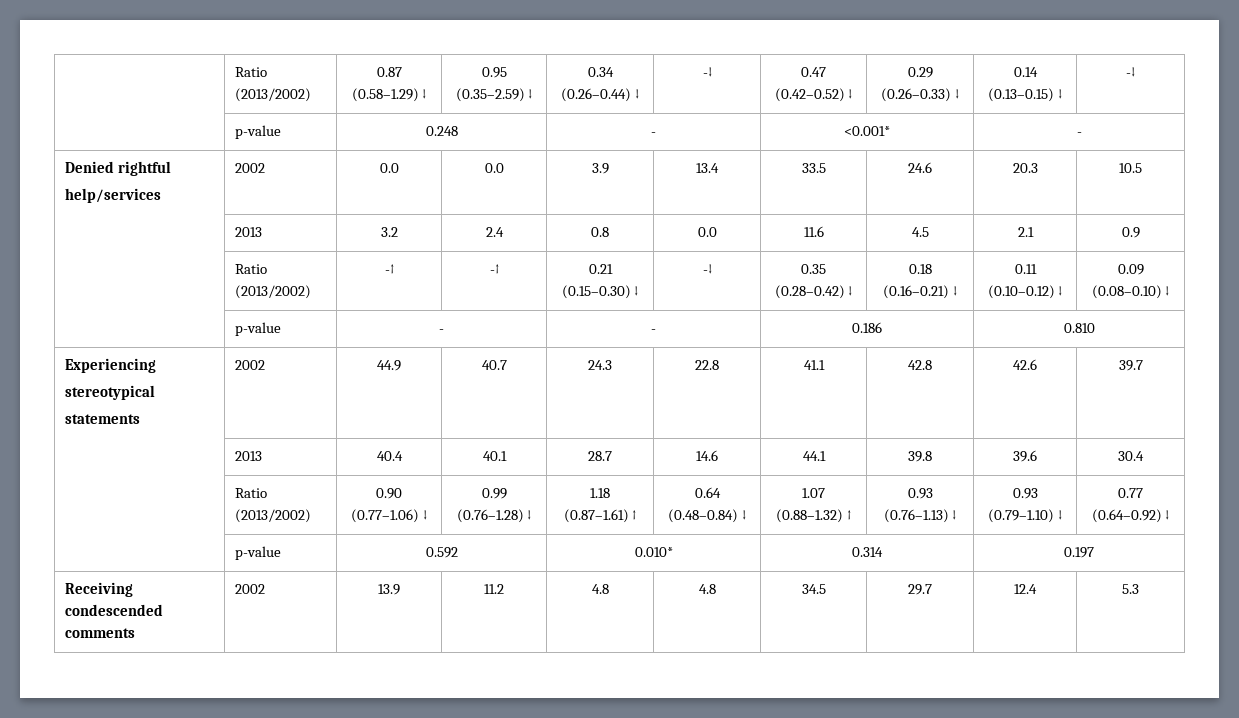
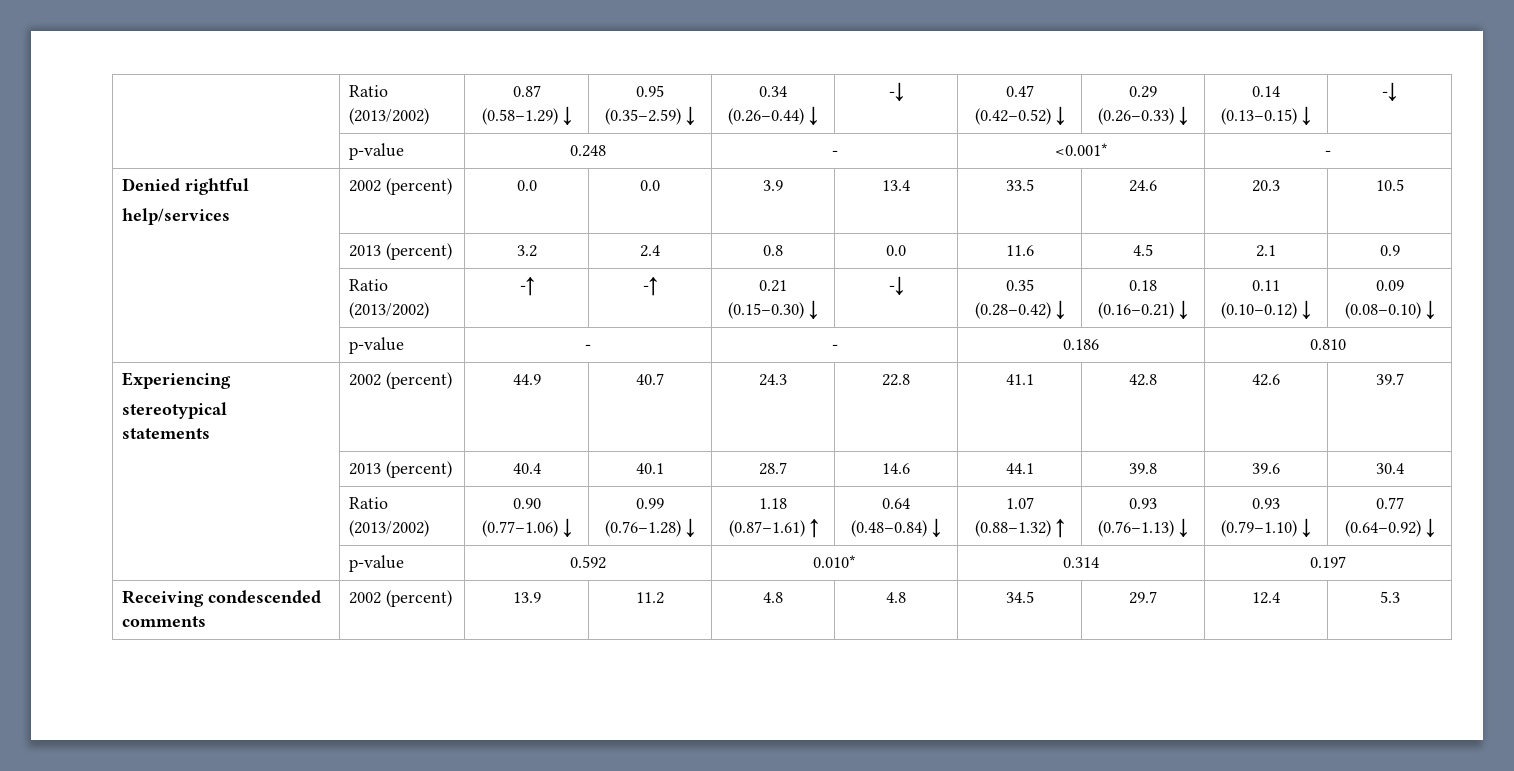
  Denied rightful
- help/services | 2002 | 0.0 | 0.0 | 3.9 | 13.4 | 33.5 | 24.6 | 20.3 | 10.5
+ help/services | 2002 (percent) | 0.0 | 0.0 | 3.9 | 13.4 | 33.5 | 24.6 | 20.3 | 10.5
- | 2013 | 3.2 | 2.4 | 0.8 | 0.0 | 11.6 | 4.5 | 2.1 | 0.9
+ | 2013 (percent) | 3.2 | 2.4 | 0.8 | 0.0 | 11.6 | 4.5 | 2.1 | 0.9
  Experiencing
  stereotypical
- statements | 2002 | 44.9 | 40.7 | 24.3 | 22.8 | 41.1 | 42.8 | 42.6 | 39.7
+ statements | 2002 (percent) | 44.9 | 40.7 | 24.3 | 22.8 | 41.1 | 42.8 | 42.6 | 39.7
- | 2013 | 40.4 | 40.1 | 28.7 | 14.6 | 44.1 | 39.8 | 39.6 | 30.4
+ | 2013 (percent) | 40.4 | 40.1 | 28.7 | 14.6 | 44.1 | 39.8 | 39.6 | 30.4
- Receiving condescended comments | 2002 | 13.9 | 11.2 | 4.8 | 4.8 | 34.5 | 29.7 | 12.4 | 5.3
+ Receiving condescended comments | 2002 (percent) | 13.9 | 11.2 | 4.8 | 4.8 | 34.5 | 29.7 | 12.4 | 5.3

